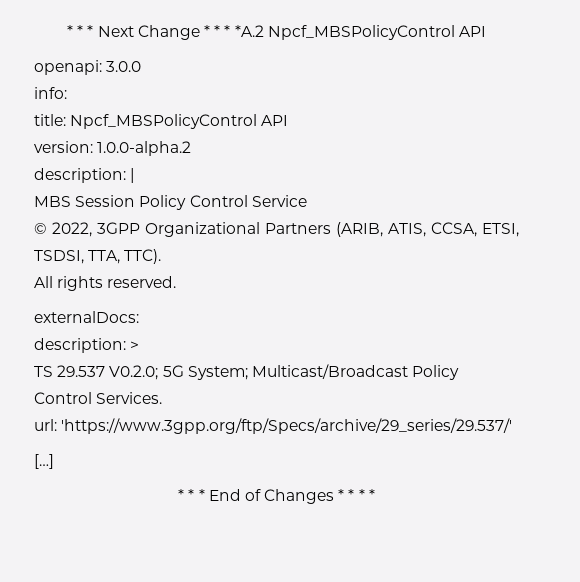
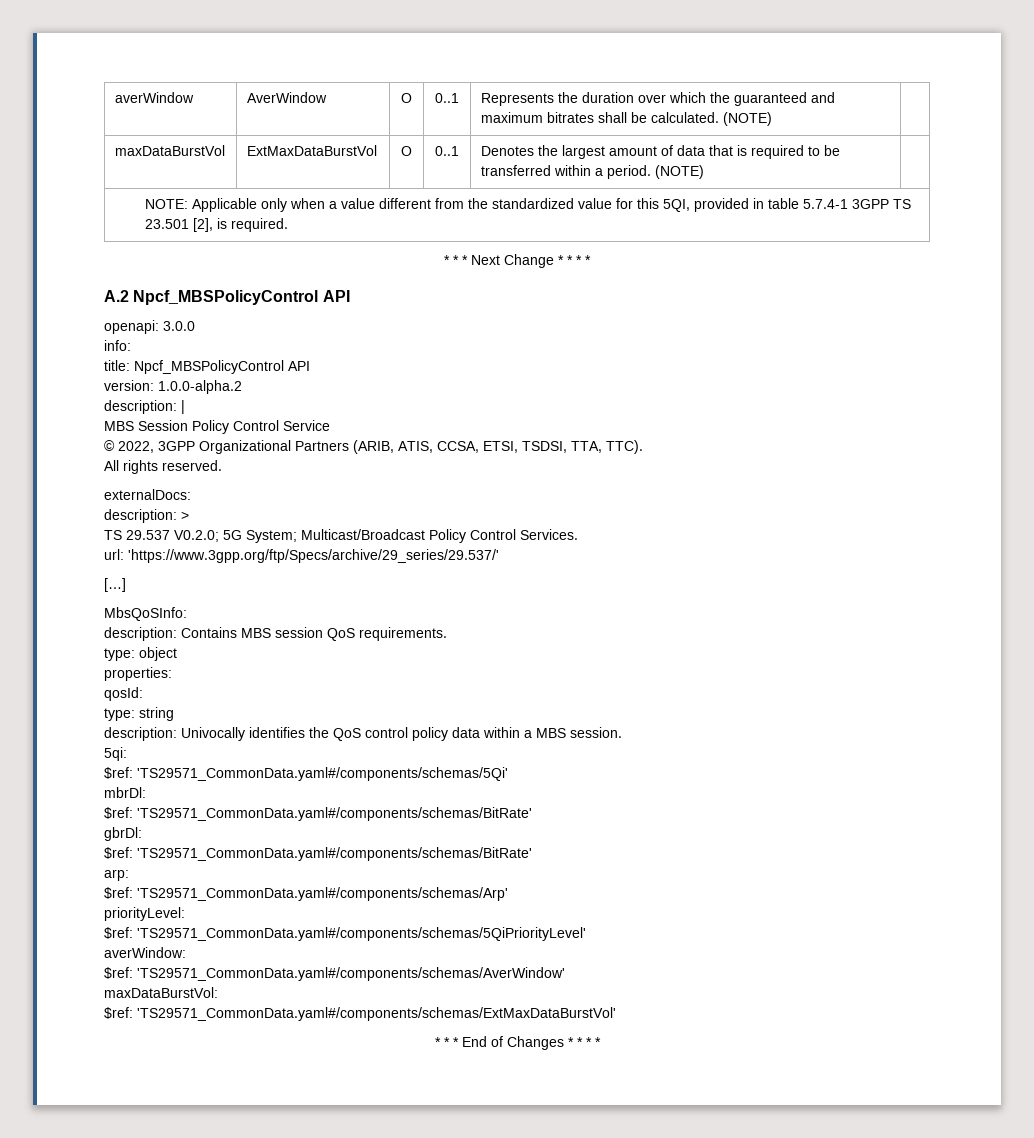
+ averWindow | AverWindow | O | 0..1 | Represents the duration over which the guaranteed and maximum bitrates shall be calculated. (NOTE) |
+ maxDataBurstVol | ExtMaxDataBurstVol | O | 0..1 | Denotes the largest amount of data that is required to be transferred within a period. (NOTE) |
+ NOTE: Applicable only when a value different from the standardized value for this 5QI, provided in table 5.7.4-1 3GPP TS 23.501 [2], is required.
- * * * Next Change * * * *A.2 Npcf_MBSPolicyControl API
+ * * * Next Change * * * *
+ A.2 Npcf_MBSPolicyControl API
+ MbsQoSInfo:
+ description: Contains MBS session QoS requirements.
+ type: object
+ properties:
+ qosId:
+ type: string
+ description: Univocally identifies the QoS control policy data within a MBS session.
+ 5qi:
+ $ref: 'TS29571_CommonData.yaml#/components/schemas/5Qi'
+ mbrDl:
+ $ref: 'TS29571_CommonData.yaml#/components/schemas/BitRate'
+ gbrDl:
+ $ref: 'TS29571_CommonData.yaml#/components/schemas/BitRate'
+ arp:
+ $ref: 'TS29571_CommonData.yaml#/components/schemas/Arp'
+ priorityLevel:
+ $ref: 'TS29571_CommonData.yaml#/components/schemas/5QiPriorityLevel'
+ averWindow:
+ $ref: 'TS29571_CommonData.yaml#/components/schemas/AverWindow'
+ maxDataBurstVol:
+ $ref: 'TS29571_CommonData.yaml#/components/schemas/ExtMaxDataBurstVol'

